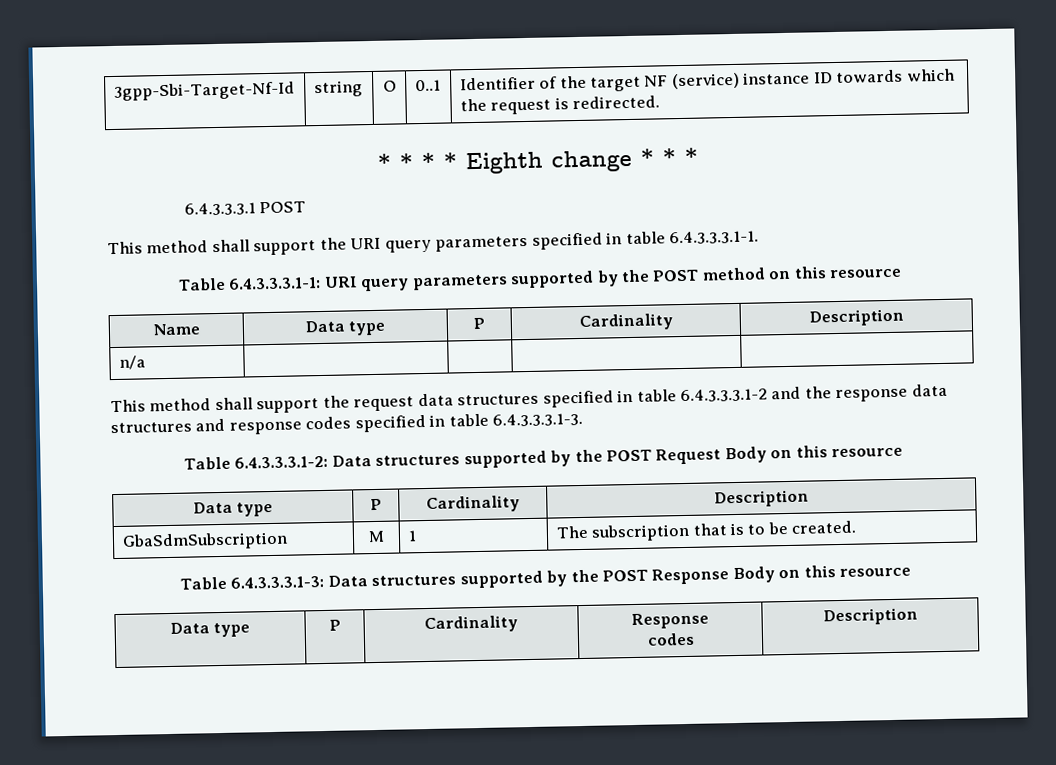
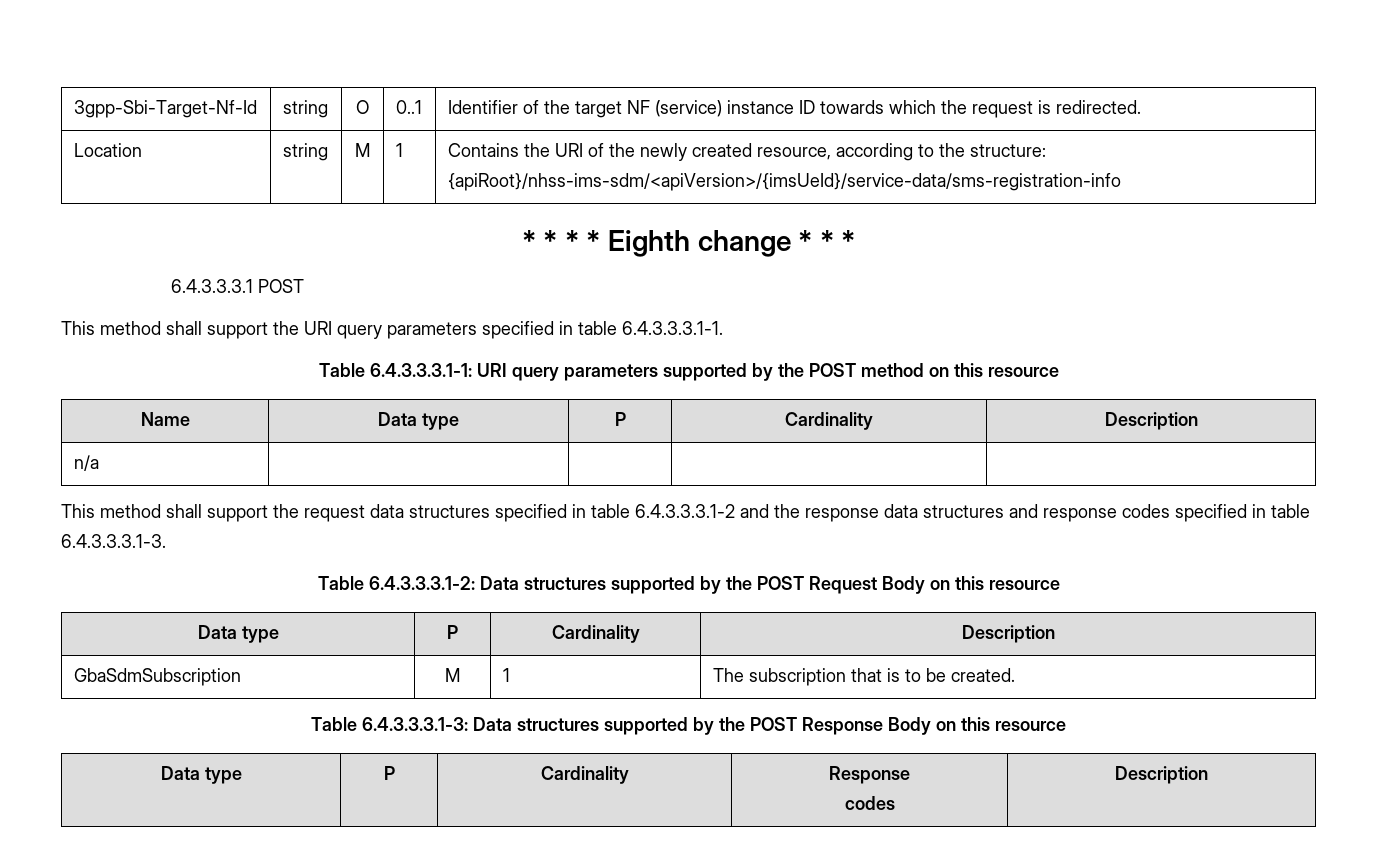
+ Location | string | M | 1 | Contains the URI of the newly created resource, according to the structure: {apiRoot}/nhss-ims-sdm/<apiVersion>/{imsUeId}/service-data/sms-registration-info

